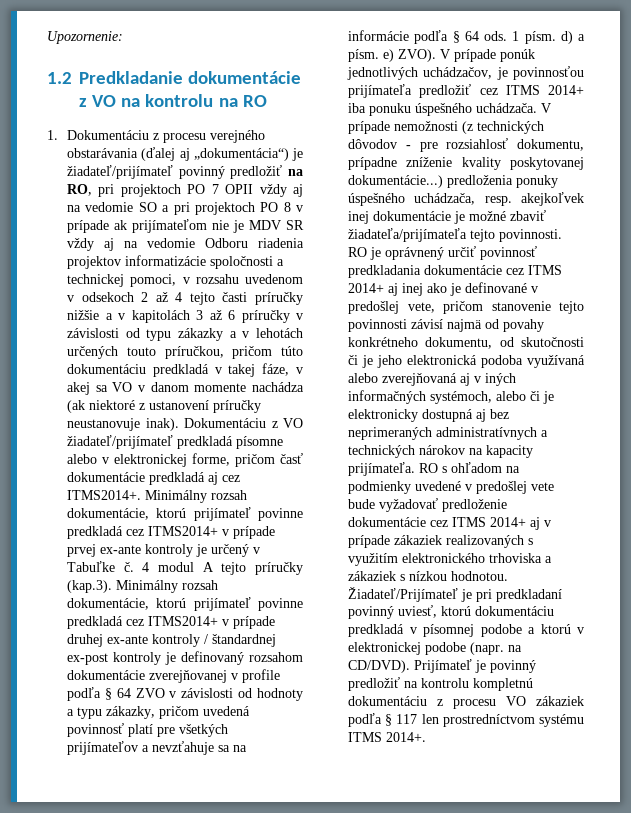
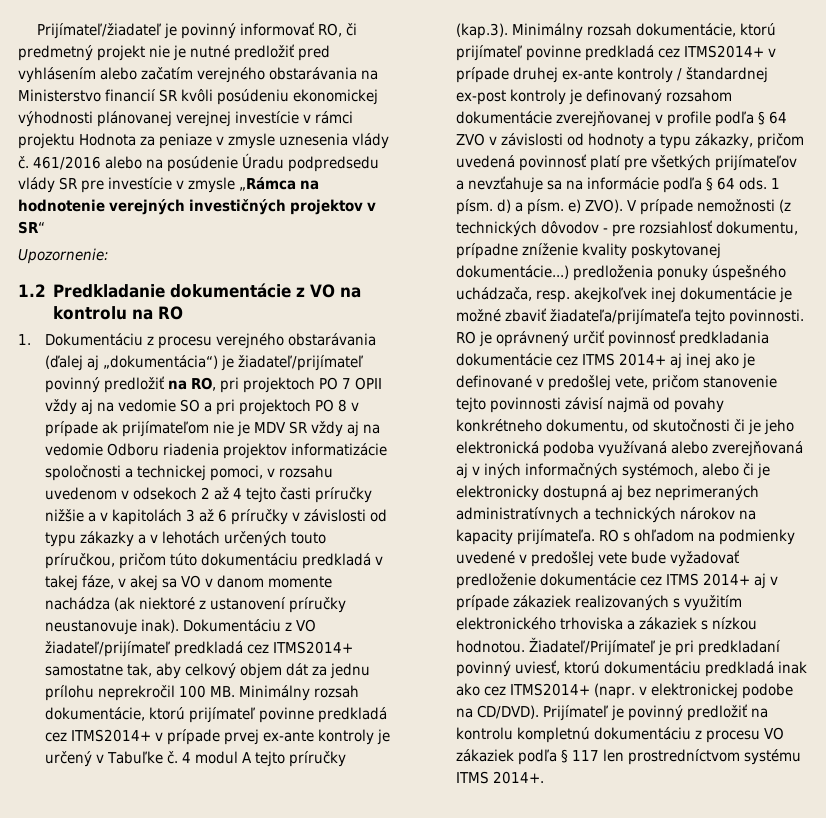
+ Prijímateľ/žiadateľ je povinný informovať RO, či predmetný projekt nie je nutné predložiť pred vyhlásením alebo začatím verejného obstarávania na Ministerstvo financií SR kvôli posúdeniu ekonomickej výhodnosti plánovanej verejnej investície v rámci projektu Hodnota za peniaze v zmysle uznesenia vlády č. 461/2016 alebo na posúdenie Úradu podpredsedu vlády SR pre investície v zmysle „Rámca na hodnotenie verejných investičných projektov v SR“
- Dokumentáciu z VO žiadateľ/prijímateľ predkladá písomne alebo v elektronickej forme, pričom časť dokumentácie predkladá aj cez ITMS2014+. Minimálny rozsah dokumentácie, ktorú prijímateľ povinne predkladá cez ITMS2014+ v prípade prvej ex-ante kontroly je určený v Tabuľke č.
+ Dokumentáciu z VO žiadateľ/prijímateľ predkladá cez ITMS2014+ samostatne tak, aby celkový objem dát za jednu prílohu neprekročil 100 MB. Minimálny rozsah dokumentácie, ktorú prijímateľ povinne predkladá cez ITMS2014+ v prípade prvej ex-ante kontroly je určený v Tabuľke č.
- V prípade ponúk jednotlivých uchádzačov, je povinnosťou prijímateľa predložiť cez ITMS 2014+ iba ponuku úspešného uchádzača. V prípade nemožnosti (z technických dôvodov - pre rozsiahlosť dokumentu, prípadne zníženie kvality poskytovanej dokumentácie...) predloženia ponuky úspešného uchádzača, resp. akejkoľvek inej dokumentácie je možné zbaviť žiadateľa/prijímateľa tejto povinnosti.
+ V prípade nemožnosti (z technických dôvodov - pre rozsiahlosť dokumentu, prípadne zníženie kvality poskytovanej dokumentácie...) predloženia ponuky úspešného uchádzača, resp. akejkoľvek inej dokumentácie je možné zbaviť žiadateľa/prijímateľa tejto povinnosti.
- Žiadateľ/Prijímateľ je pri predkladaní povinný uviesť, ktorú dokumentáciu predkladá v písomnej podobe a ktorú v elektronickej podobe (napr. na CD/DVD).
+ Žiadateľ/Prijímateľ je pri predkladaní povinný uviesť, ktorú dokumentáciu predkladá inak ako cez ITMS2014+ (napr. v elektronickej podobe na CD/DVD).

